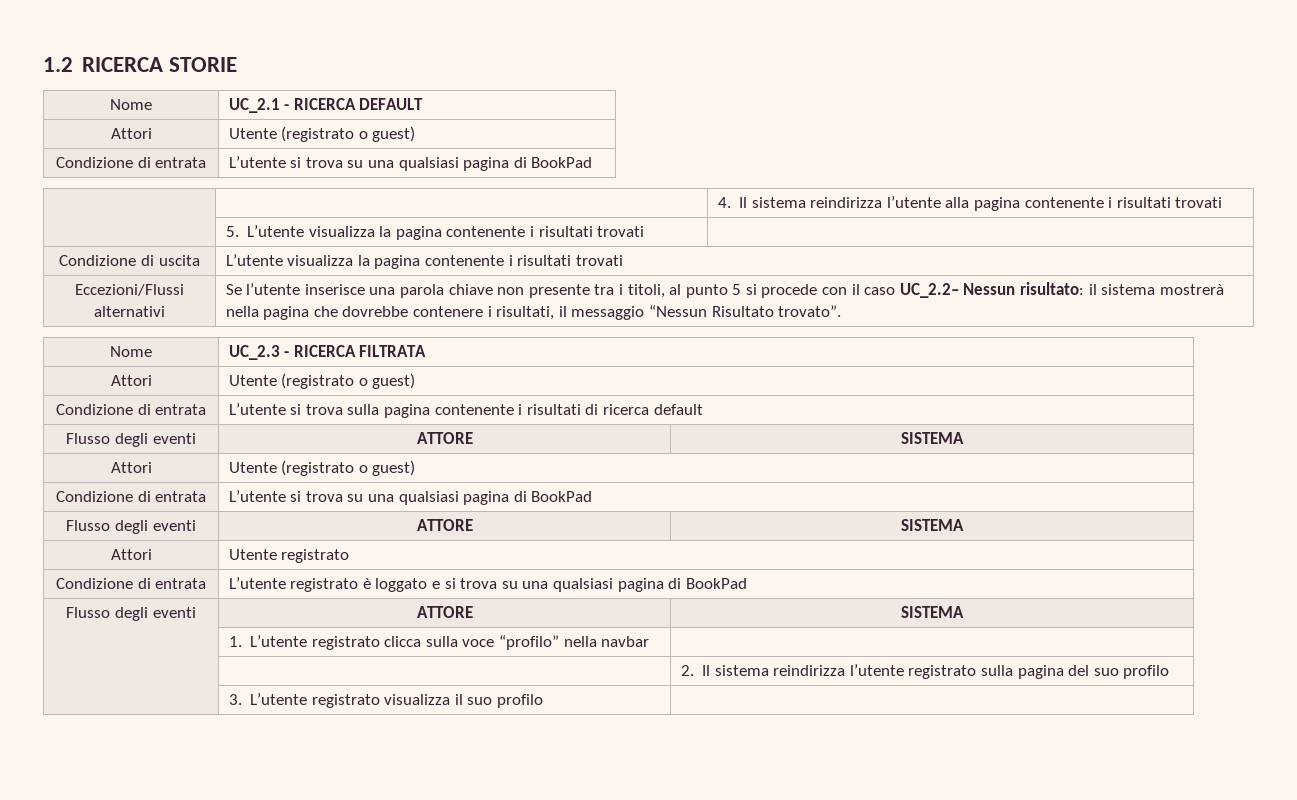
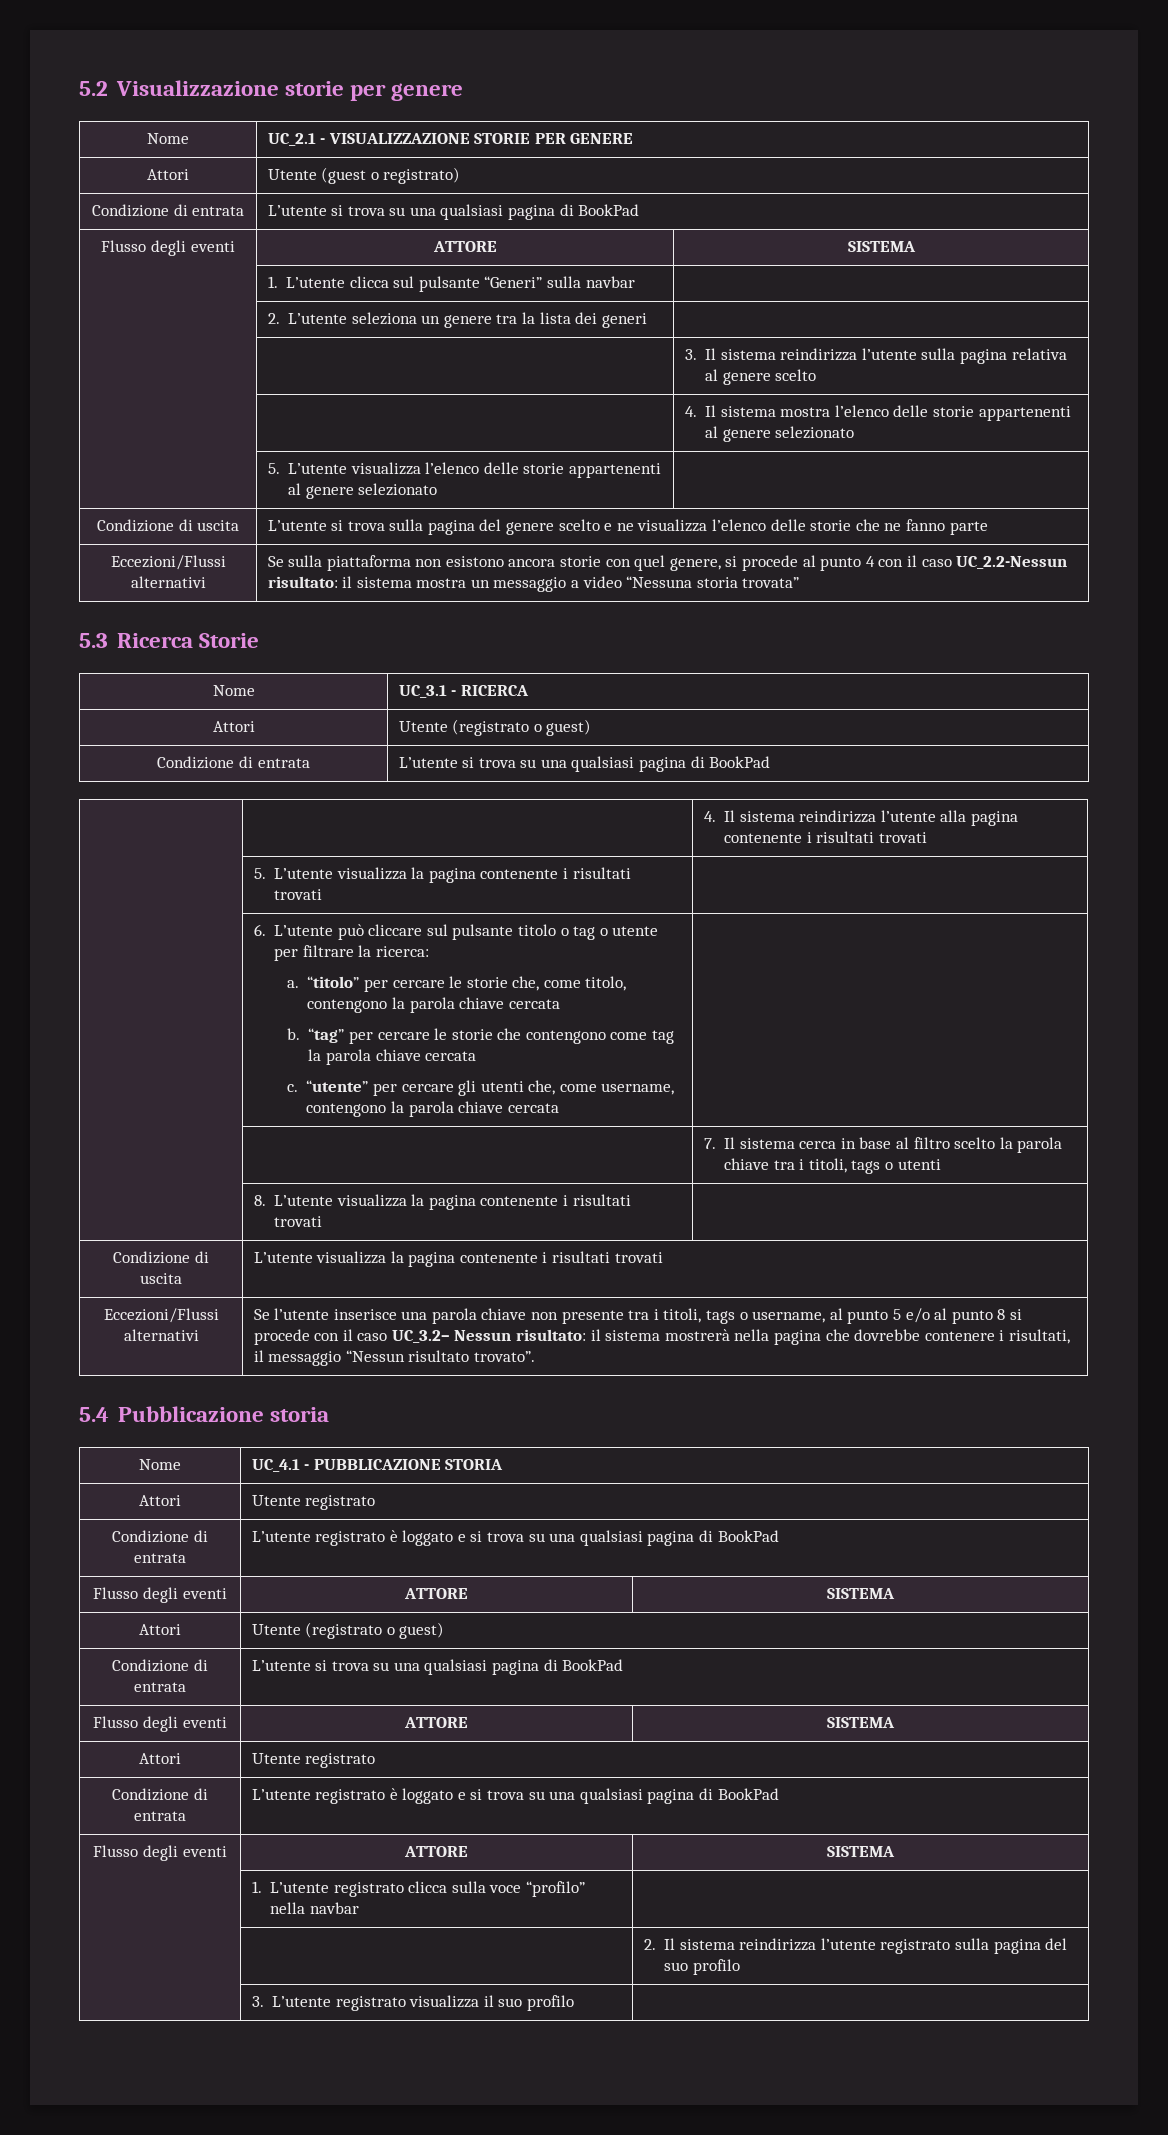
- 1.2 RICERCA STORIE
- Nome | UC_2.1 - RICERCA DEFAULT
+ 5.2 Visualizzazione storie per genere
+ Nome | UC_2.1 - VISUALIZZAZIONE STORIE PER GENERE
+ Attori | Utente (guest o registrato)
+ Condizione di entrata | L’utente si trova su una qualsiasi pagina di BookPad
+ Flusso degli eventi | ATTORE | SISTEMA
+ | 1. L’utente clicca sul pulsante “Generi” sulla navbar |
+ | 2. L’utente seleziona un genere tra la lista dei generi |
+ | | 3. Il sistema reindirizza l’utente sulla pagina relativa al genere scelto
+ | | 4. Il sistema mostra l’elenco delle storie appartenenti al genere selezionato
+ | 5. L’utente visualizza l’elenco delle storie appartenenti al genere selezionato |
+ Condizione di uscita | L’utente si trova sulla pagina del genere scelto e ne visualizza l’elenco delle storie che ne fanno parte
+ Eccezioni/Flussi alternativi | Se sulla piattaforma non esistono ancora storie con quel genere, si procede al punto 4 con il caso UC_2.2-Nessun risultato: il sistema mostra un messaggio a video “Nessuna storia trovata”
+ 5.3 Ricerca Storie
+ Nome | UC_3.1 - RICERCA
+ 6. L’utente può cliccare sul pulsante titolo o tag o utente per filtrare la ricerca:
+ a. “titolo” per cercare le storie che, come titolo, contengono la parola chiave cercata
+ b. “tag” per cercare le storie che contengono come tag la parola chiave cercata
+ c. “utente” per cercare gli utenti che, come username, contengono la parola chiave cercata |
+ | | 7. Il sistema cerca in base al filtro scelto la parola chiave tra i titoli, tags o utenti
+ | 8. L’utente visualizza la pagina contenente i risultati trovati |
- Se l’utente inserisce una parola chiave non presente tra i titoli, al punto 5 si procede con il caso UC_2.2– Nessun risultato: il sistema mostrerà nella pagina che dovrebbe contenere i risultati, il messaggio “Nessun Risultato trovato”.
+ Se l’utente inserisce una parola chiave non presente tra i titoli, tags o username, al punto 5 e/o al punto 8 si procede con il caso UC_3.2– Nessun risultato: il sistema mostrerà nella pagina che dovrebbe contenere i risultati, il messaggio “Nessun risultato trovato”.
- Nome | UC_2.3 - RICERCA FILTRATA
- Attori | Utente (registrato o guest)
- Condizione di entrata | L’utente si trova sulla pagina contenente i risultati di ricerca default
+ 5.4 Pubblicazione storia
+ Nome | UC_4.1 - PUBBLICAZIONE STORIA
+ Attori | Utente registrato
+ Condizione di entrata | L’utente registrato è loggato e si trova su una qualsiasi pagina di BookPad

